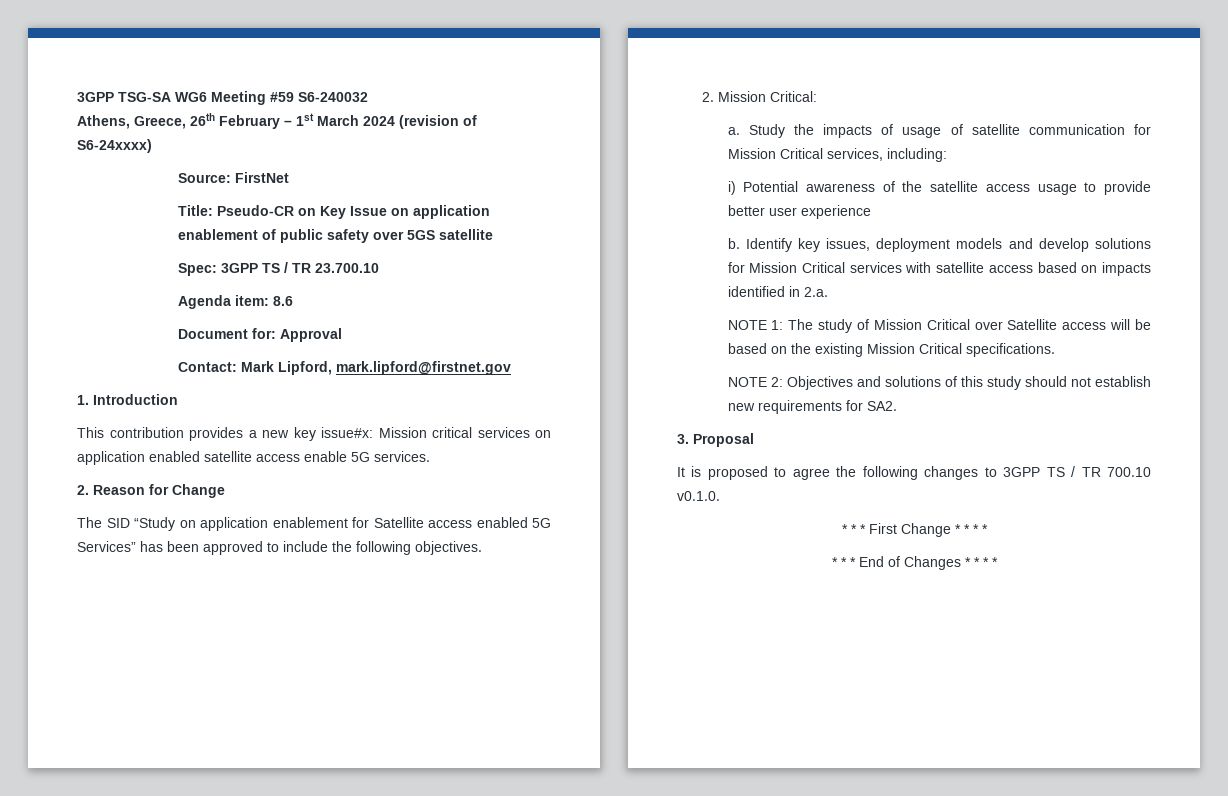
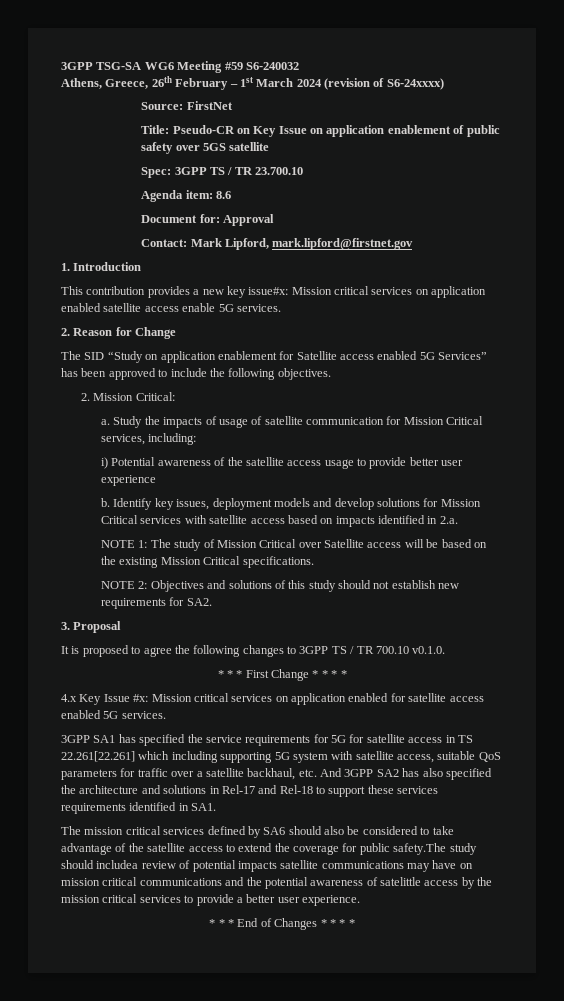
+ 4.x Key Issue #x: Mission critical services on application enabled for satellite access enabled 5G services.
+ 3GPP SA1 has specified the service requirements for 5G for satellite access in TS 22.261[22.261] which including supporting 5G system with satellite access, suitable QoS parameters for traffic over a satellite backhaul, etc. And 3GPP SA2 has also specified the architecture and solutions in Rel-17 and Rel-18 to support these services requirements identified in SA1.
+ The mission critical services defined by SA6 should also be considered to take advantage of the satellite access to extend the coverage for public safety.The study should includea review of potential impacts satellite communications may have on mission critical communications and the potential awareness of satelittle access by the mission critical services to provide a better user experience.

